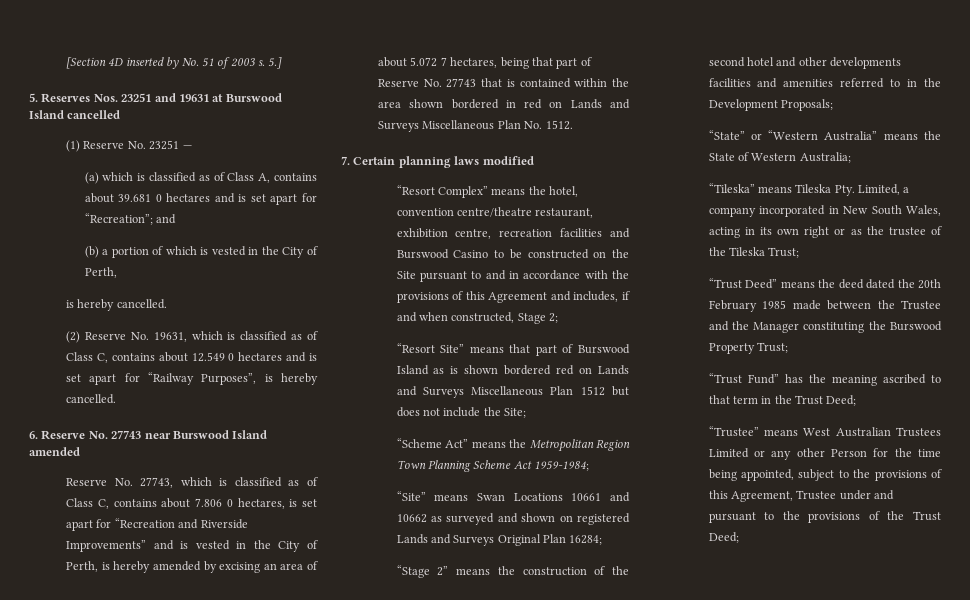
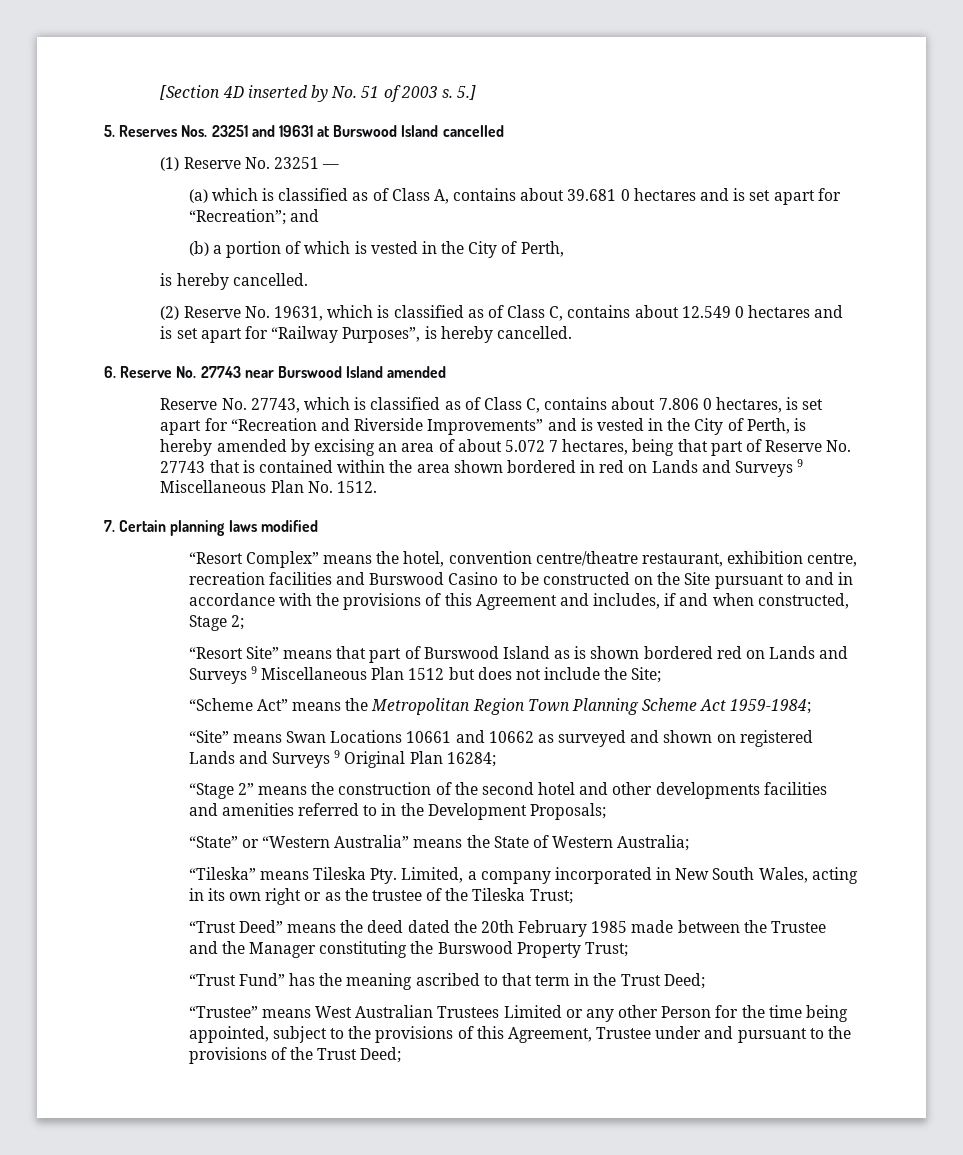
- Reserve No. 27743, which is classified as of Class C, contains about 7.806 0 hectares, is set apart for “Recreation and Riverside Improvements” and is vested in the City of Perth, is hereby amended by excising an area of about 5.072 7 hectares, being that part of Reserve No. 27743 that is contained within the area shown bordered in red on Lands and Surveys Miscellaneous Plan No. 1512.
+ Reserve No. 27743, which is classified as of Class C, contains about 7.806 0 hectares, is set apart for “Recreation and Riverside Improvements” and is vested in the City of Perth, is hereby amended by excising an area of about 5.072 7 hectares, being that part of Reserve No. 27743 that is contained within the area shown bordered in red on Lands and Surveys 9 Miscellaneous Plan No. 1512.
- “Resort Site” means that part of Burswood Island as is shown bordered red on Lands and Surveys Miscellaneous Plan 1512 but does not include the Site;
+ “Resort Site” means that part of Burswood Island as is shown bordered red on Lands and Surveys 9 Miscellaneous Plan 1512 but does not include the Site;
- “Site” means Swan Locations 10661 and 10662 as surveyed and shown on registered Lands and Surveys Original Plan 16284;
+ “Site” means Swan Locations 10661 and 10662 as surveyed and shown on registered Lands and Surveys 9 Original Plan 16284;

